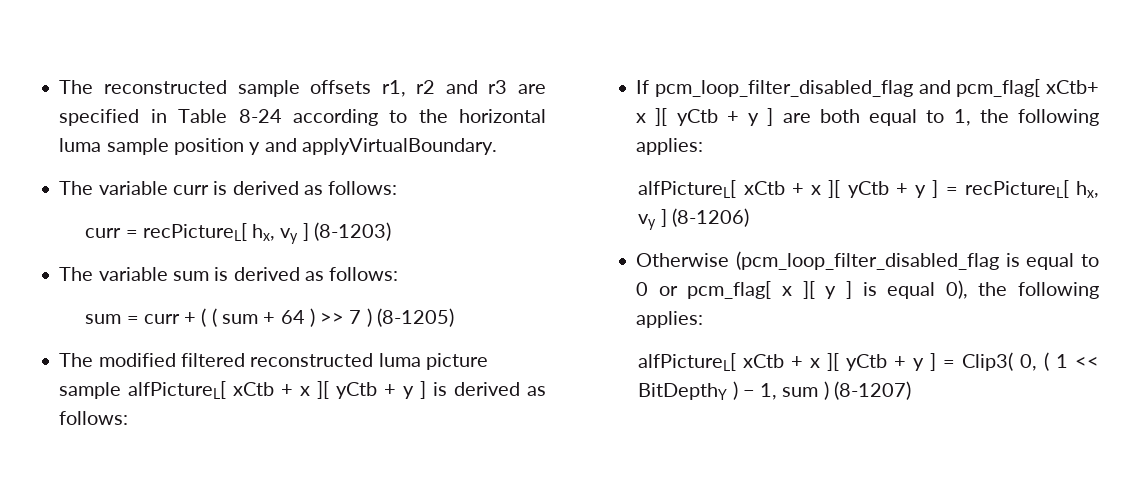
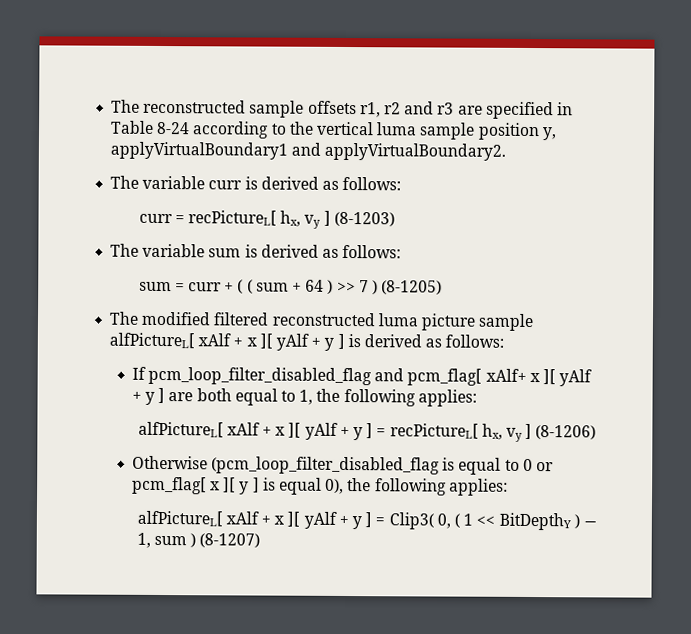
- The reconstructed sample offsets r1, r2 and r3 are specified in Table 8-24 according to the horizontal luma sample position y and applyVirtualBoundary.
+ The reconstructed sample offsets r1, r2 and r3 are specified in Table 8-24 according to the vertical luma sample position y, applyVirtualBoundary1 and applyVirtualBoundary2.
- The modified filtered reconstructed luma picture sample alfPictureL[ xCtb + x ][ yCtb + y ] is derived as follows:
+ The modified filtered reconstructed luma picture sample alfPictureL[ xAlf + x ][ yAlf + y ] is derived as follows:
- If pcm_loop_filter_disabled_flag and pcm_flag[ xCtb+ x ][ yCtb + y ] are both equal to 1, the following applies:
+ If pcm_loop_filter_disabled_flag and pcm_flag[ xAlf+ x ][ yAlf + y ] are both equal to 1, the following applies:
- alfPictureL[ xCtb + x ][ yCtb + y ] = recPictureL[ hx, vy ] (8-1206)
+ alfPictureL[ xAlf + x ][ yAlf + y ] = recPictureL[ hx, vy ] (8-1206)
- alfPictureL[ xCtb + x ][ yCtb + y ] = Clip3( 0, ( 1 << BitDepthY ) − 1, sum ) (8-1207)
+ alfPictureL[ xAlf + x ][ yAlf + y ] = Clip3( 0, ( 1 << BitDepthY ) − 1, sum ) (8-1207)

